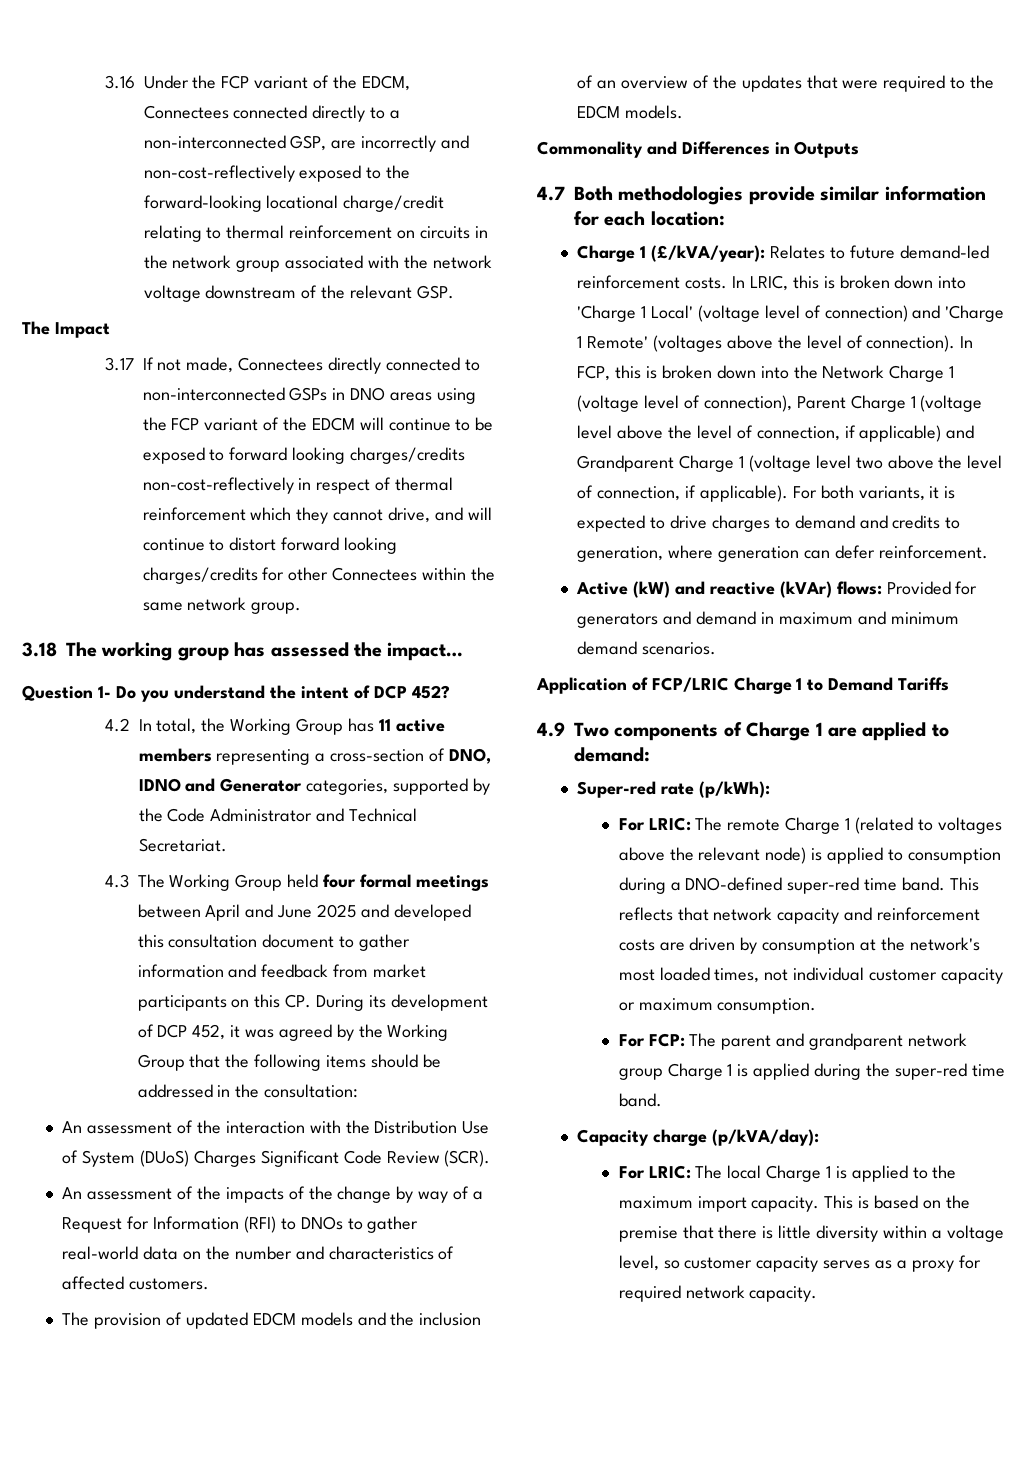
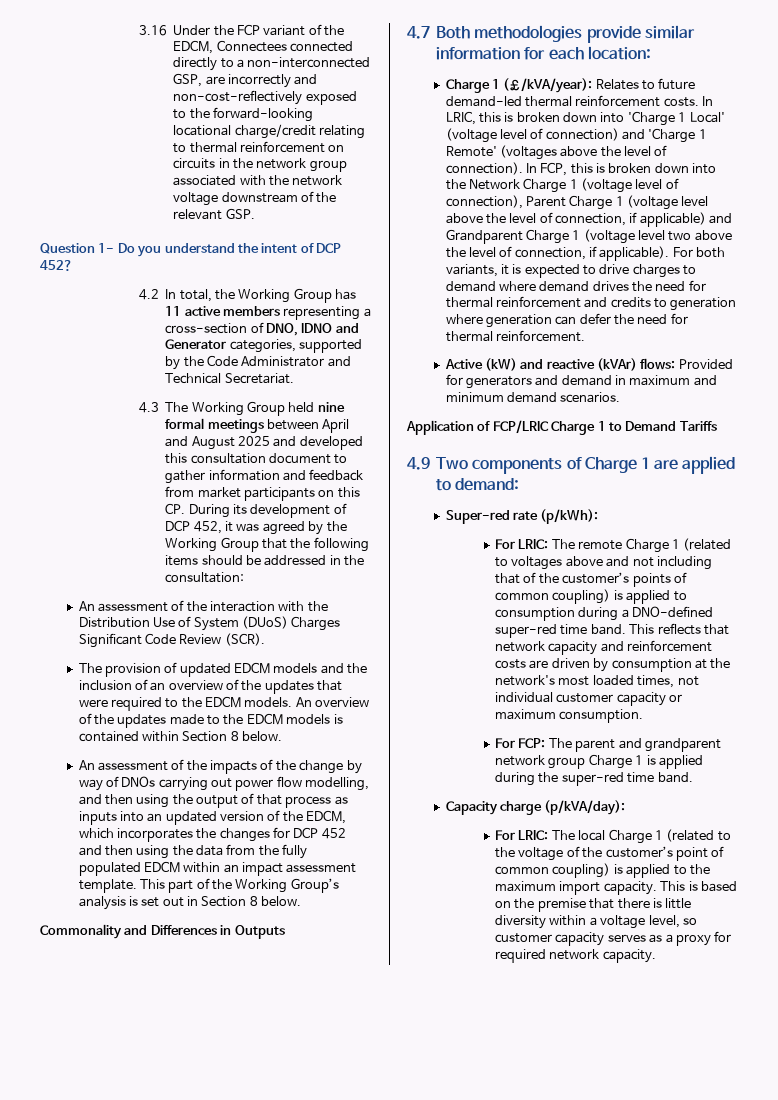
- The Impact
- 3.17 If not made, Connectees directly connected to non-interconnected GSPs in DNO areas using the FCP variant of the EDCM will continue to be exposed to forward looking charges/credits non-cost-reflectively in respect of thermal reinforcement which they cannot drive, and will continue to distort forward looking charges/credits for other Connectees within the same network group.
- 3.18 The working group has assessed the impact…
- 4.3 The Working Group held four formal meetings between April and June 2025 and developed this consultation document to gather information and feedback from market participants on this CP. During its development of DCP 452, it was agreed by the Working Group that the following items should be addressed in the consultation:
+ 4.3 The Working Group held nine formal meetings between April and August 2025 and developed this consultation document to gather information and feedback from market participants on this CP. During its development of DCP 452, it was agreed by the Working Group that the following items should be addressed in the consultation:
- An assessment of the impacts of the change by way of a Request for Information (RFI) to DNOs to gather real-world data on the number and characteristics of affected customers.
+ An overview of the updates made to the EDCM models is contained within Section 8 below.
+ An assessment of the impacts of the change by way of DNOs carrying out power flow modelling, and then using the output of that process as inputs into an updated version of the EDCM, which incorporates the changes for DCP 452 and then using the data from the fully populated EDCM within an impact assessment template. This part of the Working Group’s analysis is set out in Section 8 below.
- Charge 1 (£/kVA/year): Relates to future demand-led reinforcement costs.
+ Charge 1 (£/kVA/year): Relates to future demand-led thermal reinforcement costs.
- For both variants, it is expected to drive charges to demand and credits to generation, where generation can defer reinforcement.
+ For both variants, it is expected to drive charges to demand where demand drives the need for thermal reinforcement and credits to generation where generation can defer the need for thermal reinforcement.
- For LRIC: The remote Charge 1 (related to voltages above the relevant node) is applied to consumption during a DNO-defined super-red time band.
+ For LRIC: The remote Charge 1 (related to voltages above and not including that of the customer’s points of common coupling) is applied to consumption during a DNO-defined super-red time band.
- For LRIC: The local Charge 1 is applied to the maximum import capacity.
+ For LRIC: The local Charge 1 (related to the voltage of the customer’s point of common coupling) is applied to the maximum import capacity.

